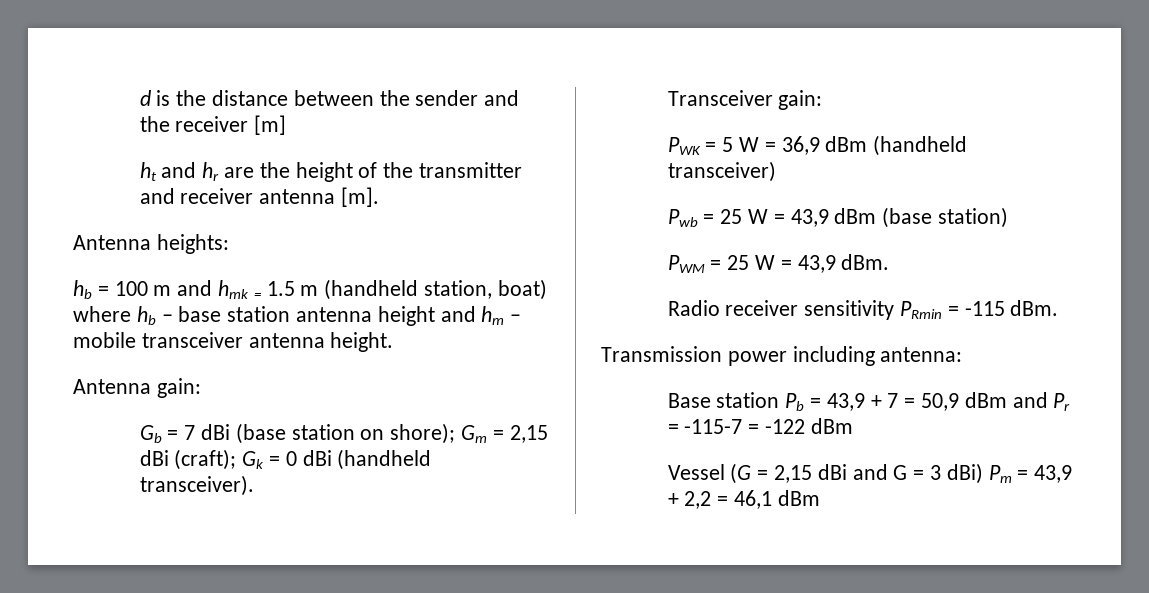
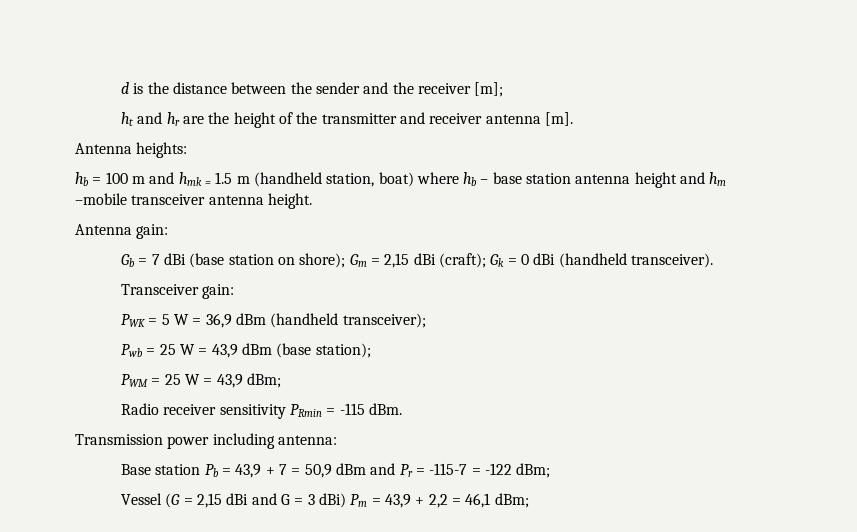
- d is the distance between the sender and the receiver [m]
+ d is the distance between the sender and the receiver [m];
- hb = 100 m and hmk = 1.5 m (handheld station, boat) where hb – base station antenna height and hm – mobile transceiver antenna height.
+ hb = 100 m and hmk = 1.5 m (handheld station, boat) where hb – base station antenna height and hm –mobile transceiver antenna height.
- PWK = 5 W = 36,9 dBm (handheld transceiver)
+ PWK = 5 W = 36,9 dBm (handheld transceiver);
- Pwb = 25 W = 43,9 dBm (base station)
+ Pwb = 25 W = 43,9 dBm (base station);
- PWM = 25 W = 43,9 dBm.
+ PWM = 25 W = 43,9 dBm;
- Base station Pb = 43,9 + 7 = 50,9 dBm and Pr = -115-7 = -122 dBm
+ Base station Pb = 43,9 + 7 = 50,9 dBm and Pr = -115-7 = -122 dBm;
- Vessel (G = 2,15 dBi and G = 3 dBi) Pm = 43,9 + 2,2 = 46,1 dBm
+ Vessel (G = 2,15 dBi and G = 3 dBi) Pm = 43,9 + 2,2 = 46,1 dBm;

